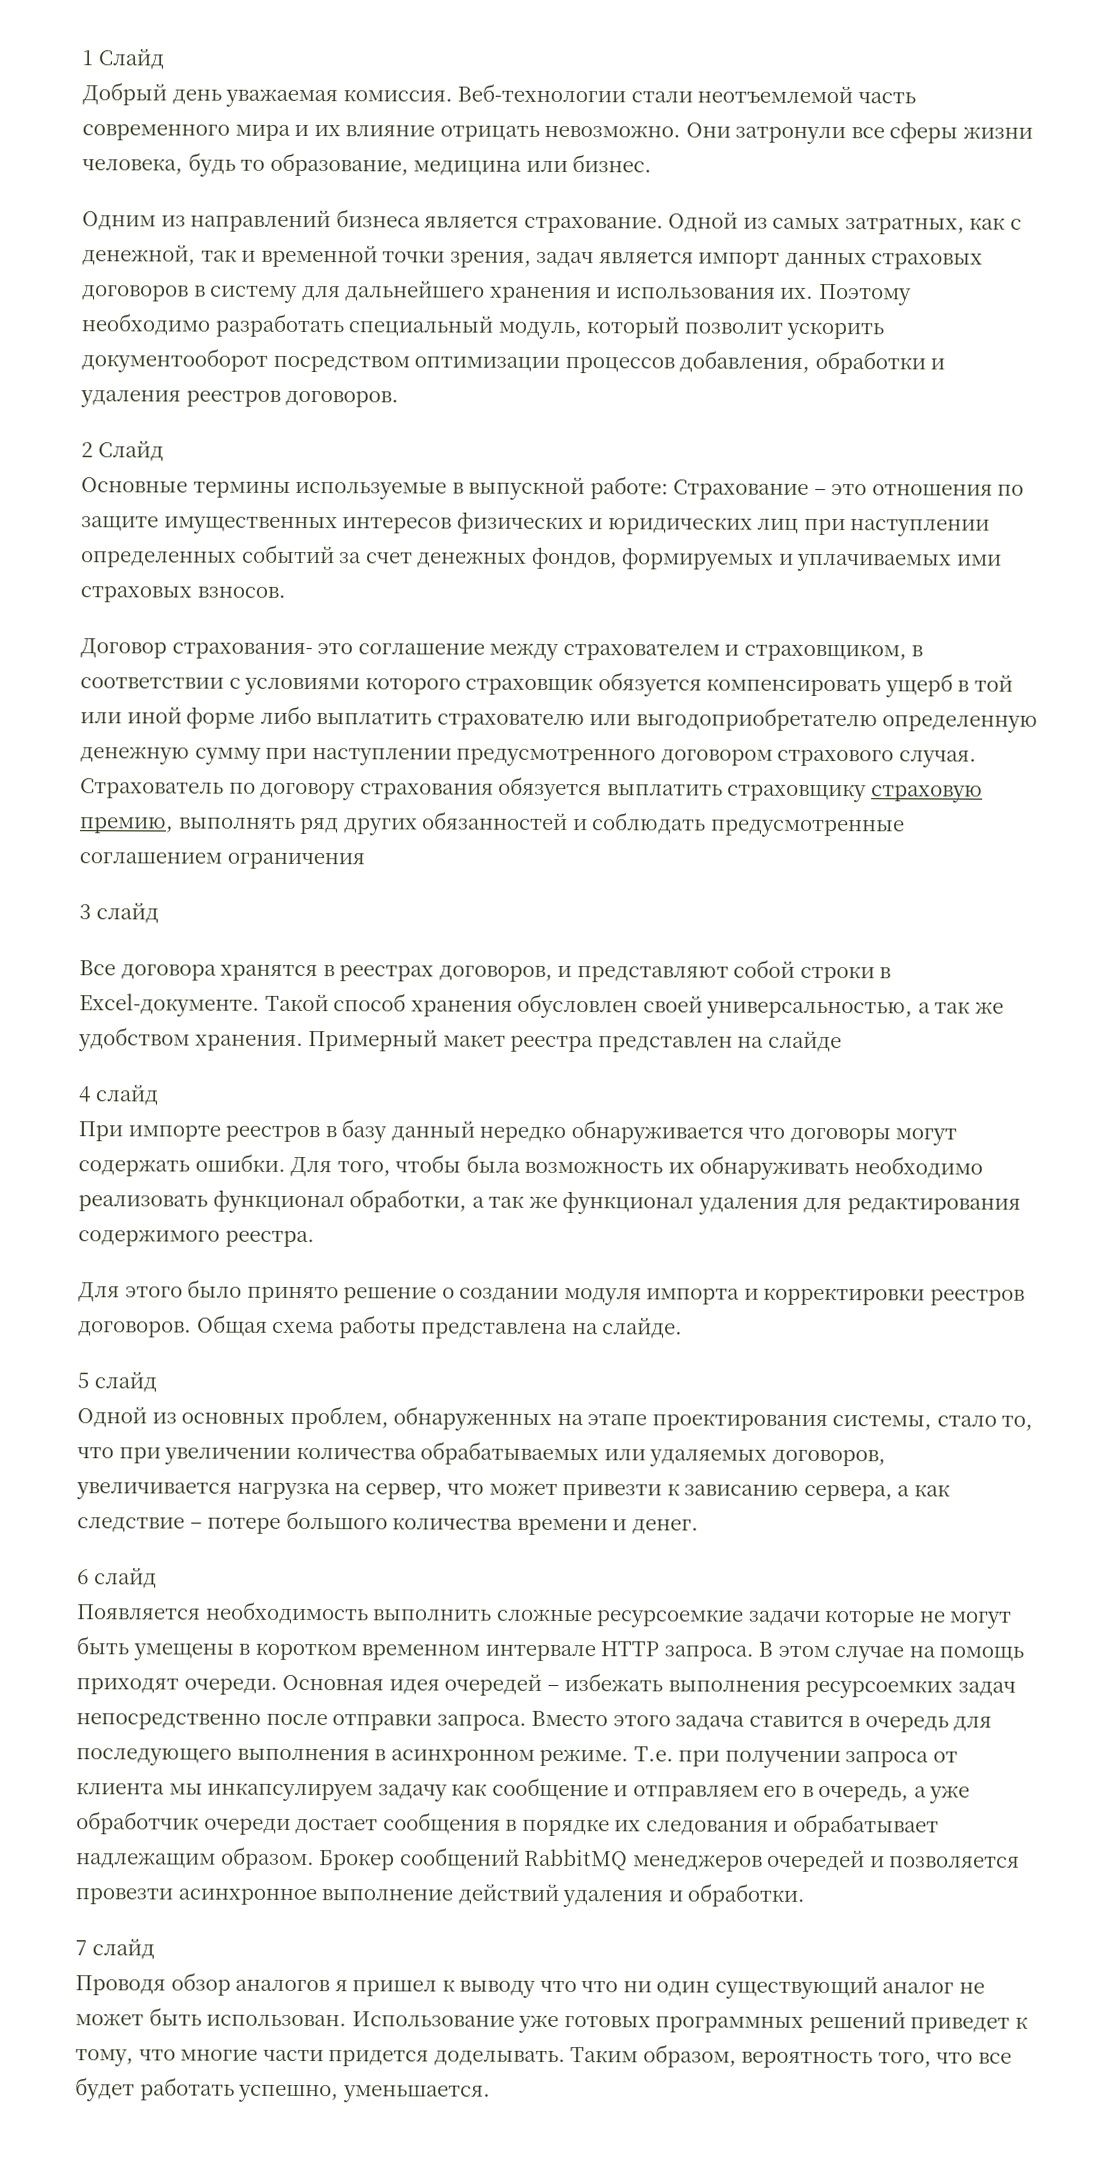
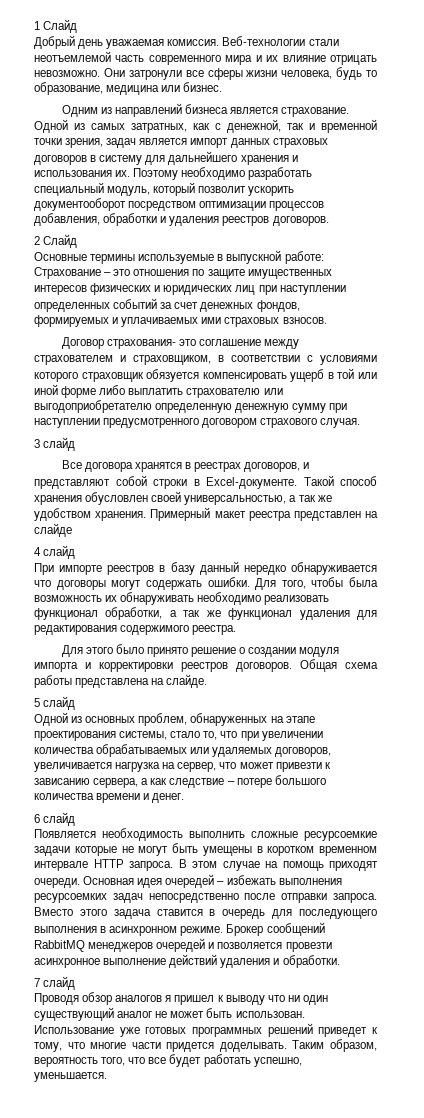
- Страхователь по договору страхования обязуется выплатить страховщику страховую премию, выполнять ряд других обязанностей и соблюдать предусмотренные соглашением ограничения
- Т.е. при получении запроса от клиента мы инкапсулируем задачу как сообщение и отправляем его в очередь, а уже обработчик очереди достает сообщения в порядке их следования и обрабатывает надлежащим образом.
- Проводя обзор аналогов я пришел к выводу что что ни один существующий аналог не может быть использован.
+ Проводя обзор аналогов я пришел к выводу что ни один существующий аналог не может быть использован.

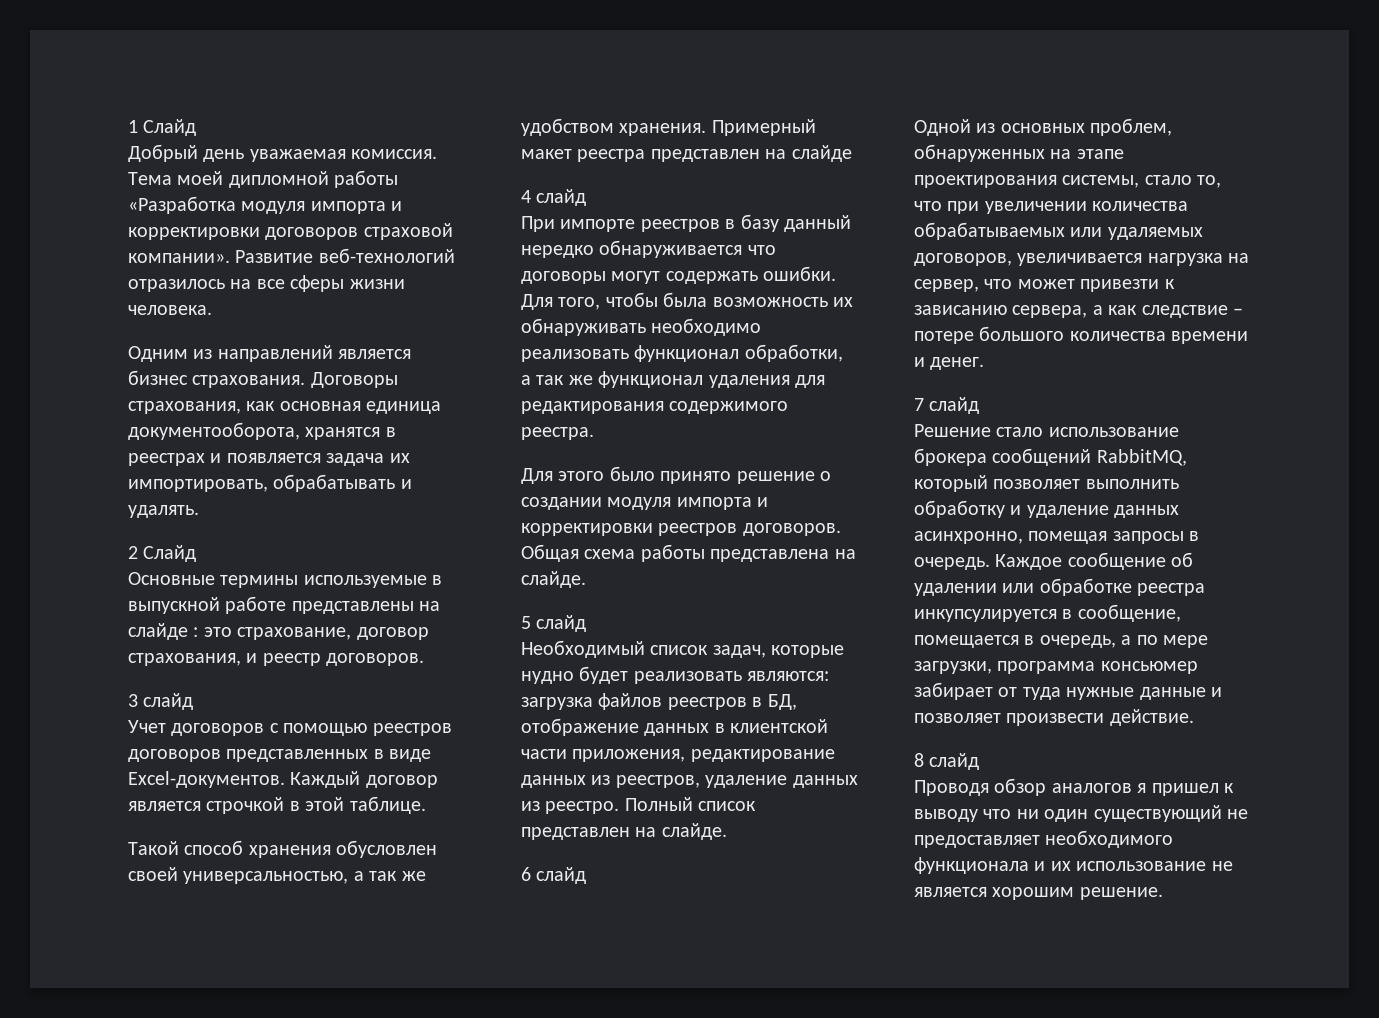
- Веб-технологии стали неотъемлемой часть современного мира и их влияние отрицать невозможно. Они затронули все сферы жизни человека, будь то образование, медицина или бизнес.
- Одним из направлений бизнеса является страхование. Одной из самых затратных, как с денежной, так и временной точки зрения, задач является импорт данных страховых договоров в систему для дальнейшего хранения и использования их. Поэтому необходимо разработать специальный модуль, который позволит ускорить документооборот посредством оптимизации процессов добавления, обработки и удаления реестров договоров.
+ Тема моей дипломной работы «Разработка модуля импорта и корректировки договоров страховой компании». Развитие веб-технологий отразилось на все сферы жизни человека.
+ Одним из направлений является бизнес страхования. Договоры страхования, как основная единица документооборота, хранятся в реестрах и появляется задача их импортировать, обрабатывать и удалять.
- Основные термины используемые в выпускной работе: Страхование – это отношения по защите имущественных интересов физических и юридических лиц при наступлении определенных событий за счет денежных фондов, формируемых и уплачиваемых ими страховых взносов.
- Договор страхования- это соглашение между страхователем и страховщиком, в соответствии с условиями которого страховщик обязуется компенсировать ущерб в той или иной форме либо выплатить страхователю или выгодоприобретателю определенную денежную сумму при наступлении предусмотренного договором страхового случая.
+ Основные термины используемые в выпускной работе представлены на слайде : это страхование, договор страхования, и реестр договоров.
  3 слайд
- Все договора хранятся в реестрах договоров, и представляют собой строки в Excel-документе. Такой способ хранения обусловлен своей универсальностью, а так же удобством хранения.
+ Учет договоров с помощью реестров договоров представленных в виде Excel-документов. Каждый договор является строчкой в этой таблице.
+ Такой способ хранения обусловлен своей универсальностью, а так же удобством хранения.
+ Необходимый список задач, которые нудно будет реализовать являются: загрузка файлов реестров в БД, отображение данных в клиентской части приложения, редактирование данных из реестров, удаление данных из реестро. Полный список представлен на слайде.
+ 6 слайд
- 6 слайд
- Появляется необходимость выполнить сложные ресурсоемкие задачи которые не могут быть умещены в коротком временном интервале HTTP запроса. В этом случае на помощь приходят очереди. Основная идея очередей – избежать выполнения ресурсоемких задач непосредственно после отправки запроса. Вместо этого задача ставится в очередь для последующего выполнения в асинхронном режиме. Брокер сообщений RabbitMQ менеджеров очередей и позволяется провезти асинхронное выполнение действий удаления и обработки.
  7 слайд
+ Решение стало использование брокера сообщений RabbitMQ, который позволяет выполнить обработку и удаление данных асинхронно, помещая запросы в очередь. Каждое сообщение об удалении или обработке реестра инкупсулируется в сообщение, помещается в очередь, а по мере загрузки, программа консьюмер забирает от туда нужные данные и позволяет произвести действие.
+ 8 слайд
- Проводя обзор аналогов я пришел к выводу что ни один существующий аналог не может быть использован. Использование уже готовых программных решений приведет к тому, что многие части придется доделывать. Таким образом, вероятность того, что все будет работать успешно, уменьшается.
+ Проводя обзор аналогов я пришел к выводу что ни один существующий не предоставляет необходимого функционала и их использование не является хорошим решение.

